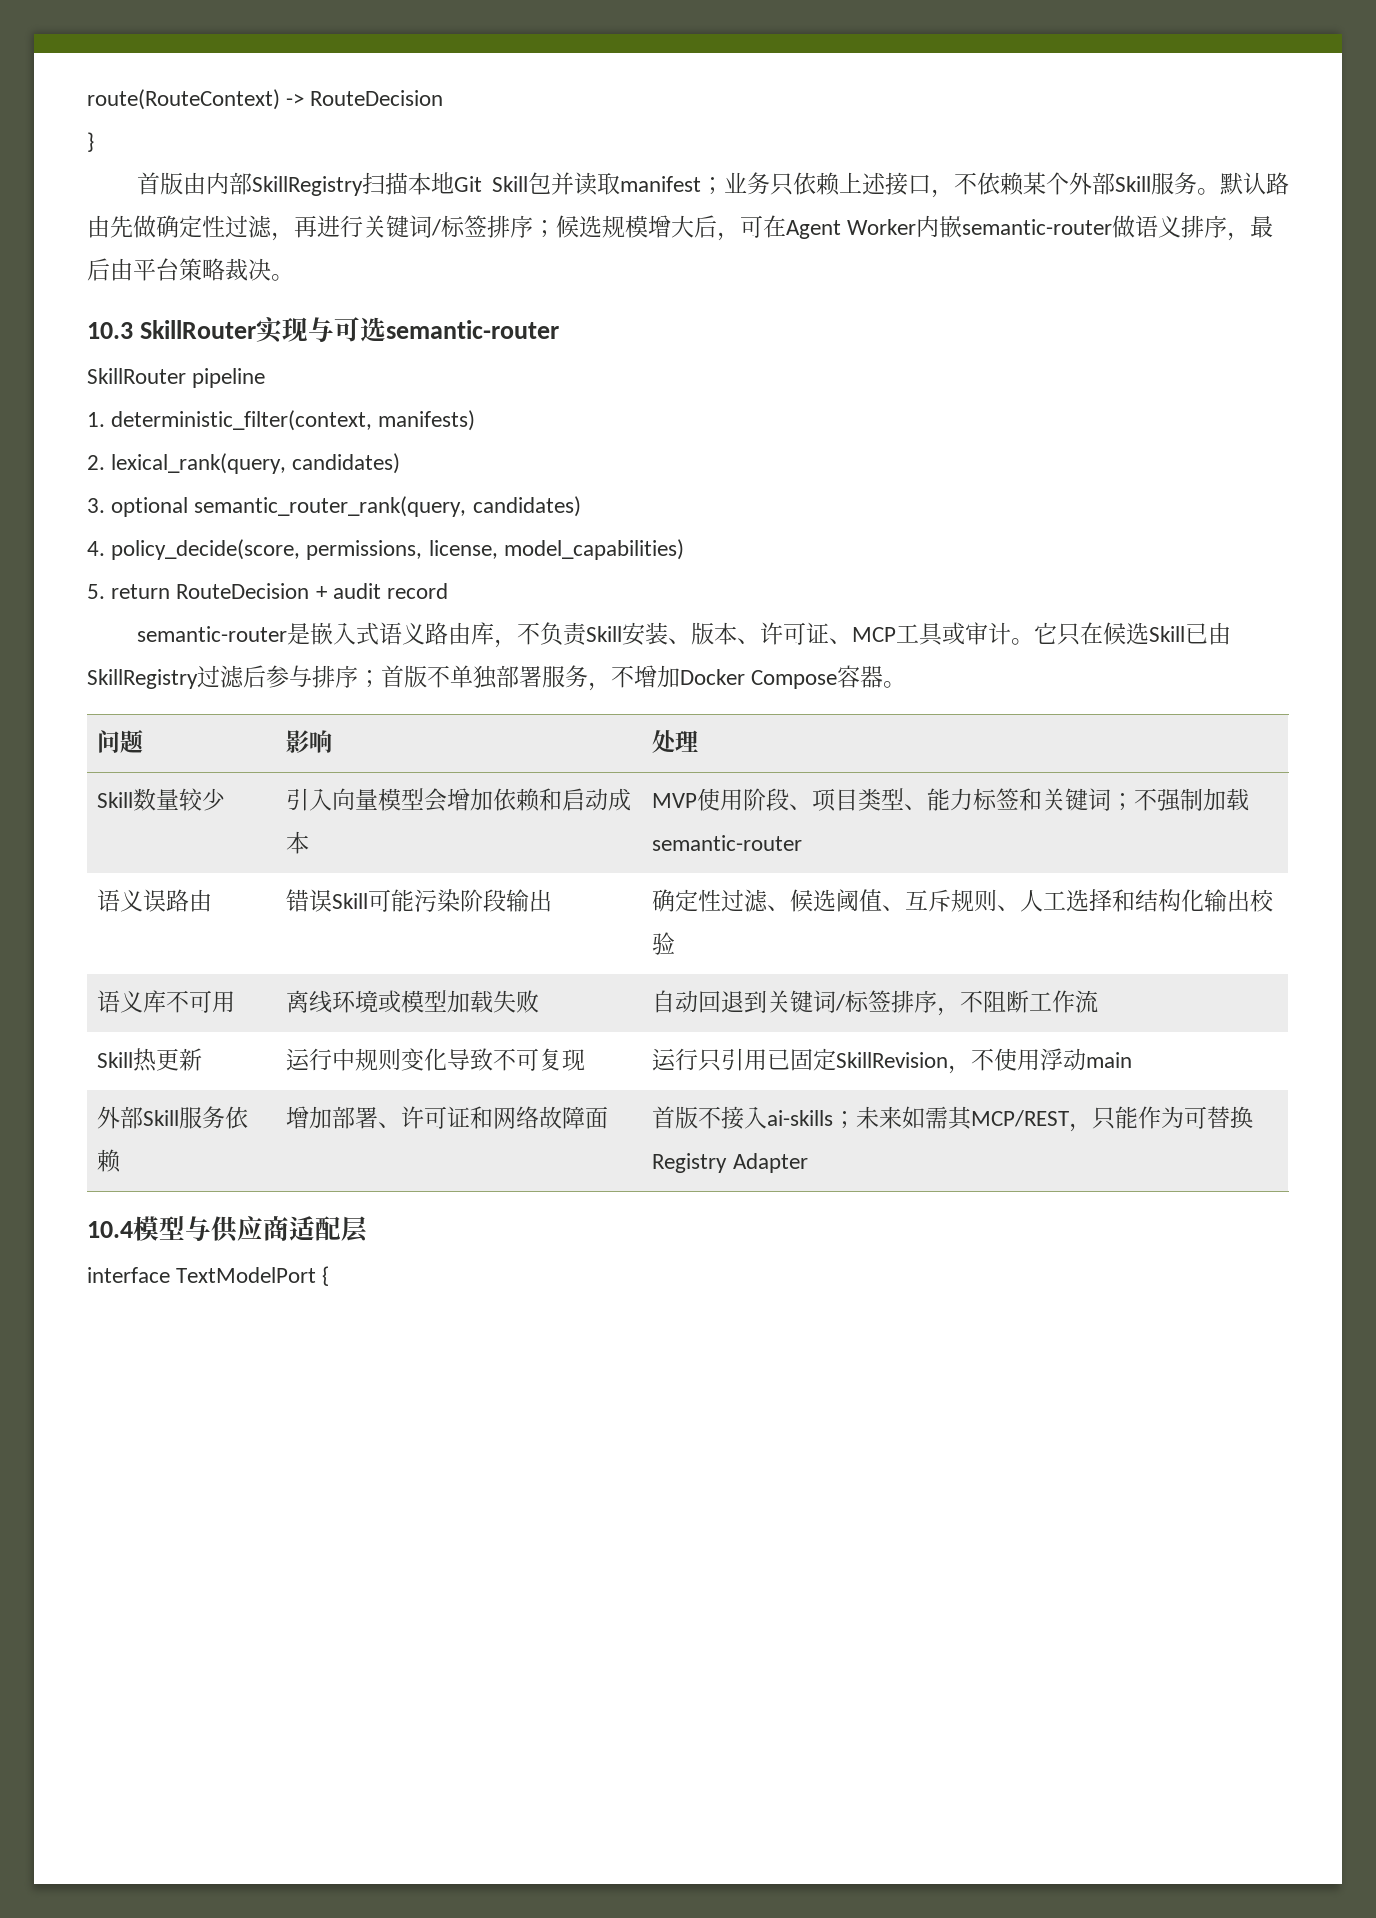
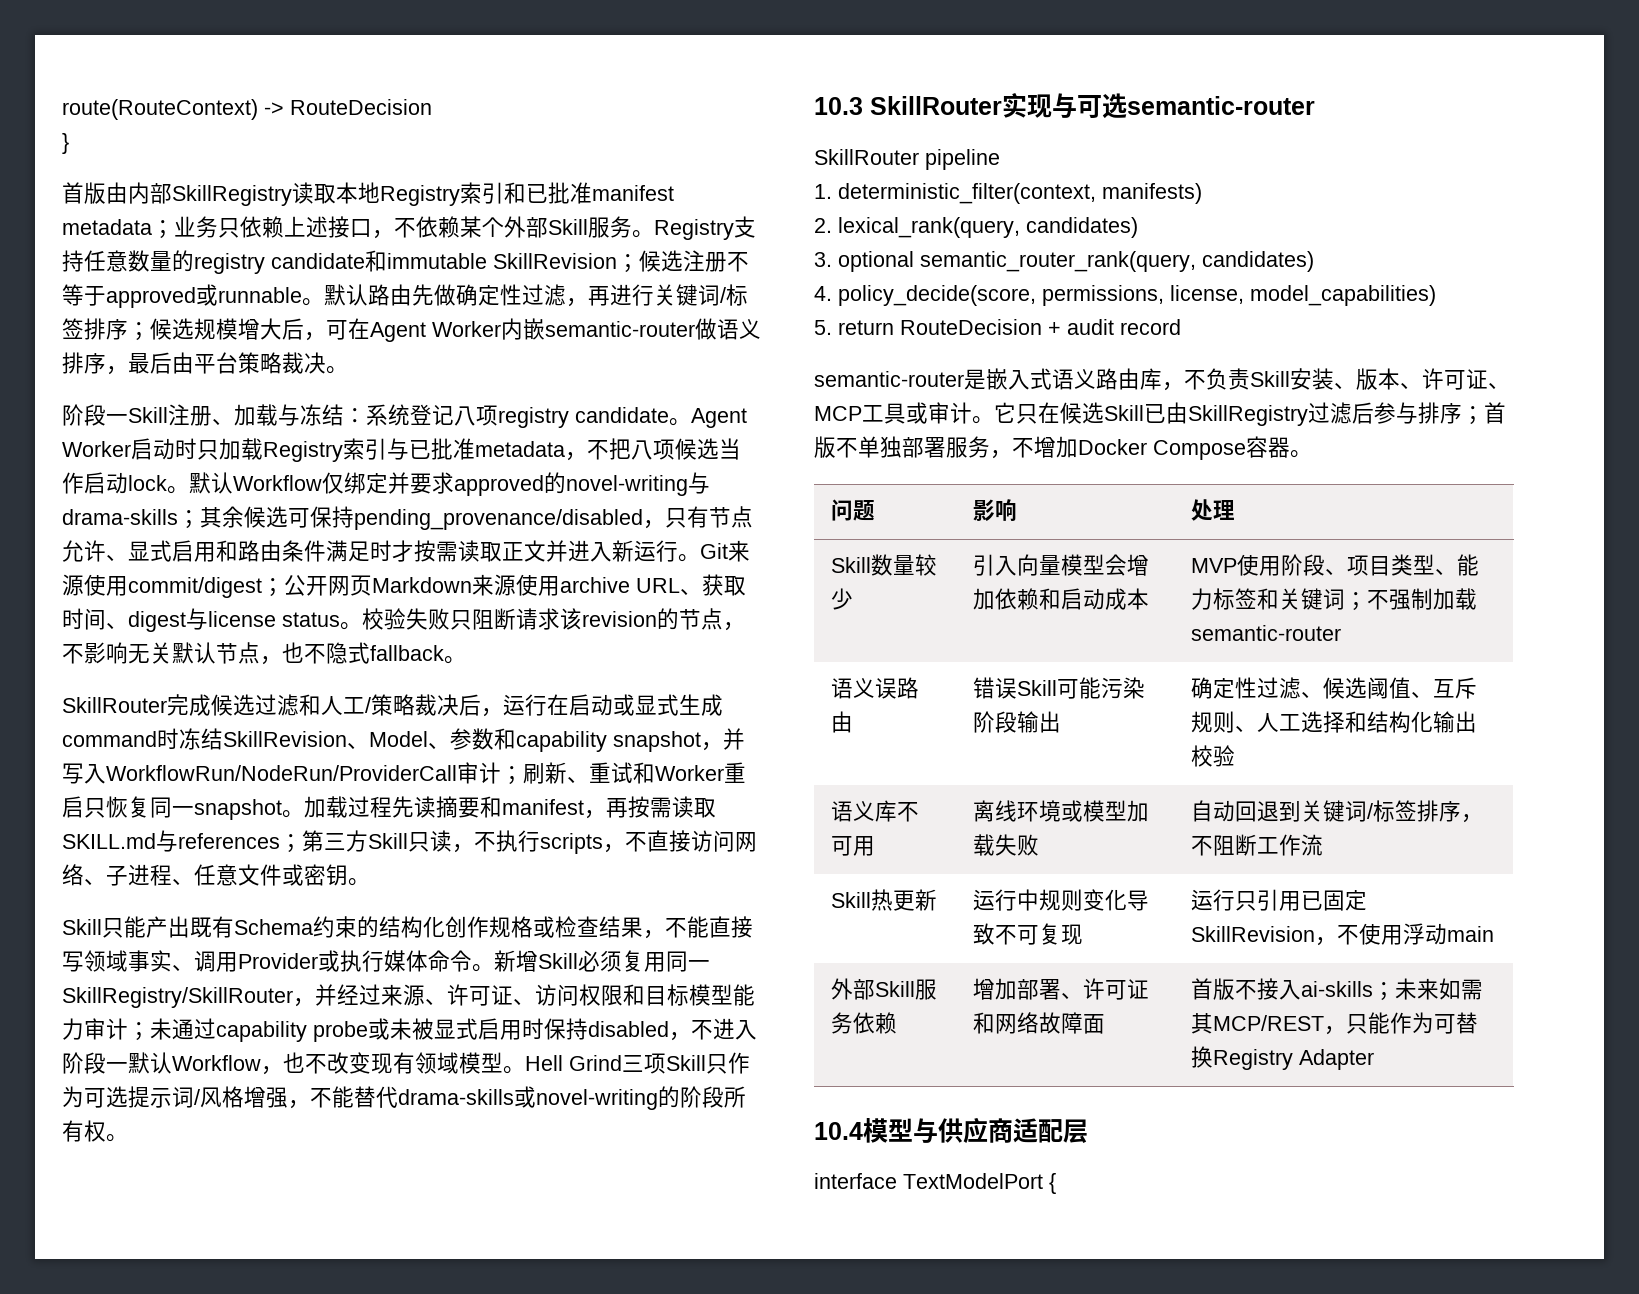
- 首版由内部SkillRegistry扫描本地Git Skill包并读取manifest；业务只依赖上述接口，不依赖某个外部Skill服务。
+ 首版由内部SkillRegistry读取本地Registry索引和已批准manifest metadata；业务只依赖上述接口，不依赖某个外部Skill服务。
+ Registry支持任意数量的registry candidate和immutable SkillRevision；候选注册不等于approved或runnable。
+ 阶段一Skill注册、加载与冻结：系统登记八项registry candidate。Agent Worker启动时只加载Registry索引与已批准metadata，不把八项候选当作启动lock。默认Workflow仅绑定并要求approved的novel-writing与drama-skills；其余候选可保持pending_provenance/disabled，只有节点允许、显式启用和路由条件满足时才按需读取正文并进入新运行。Git来源使用commit/digest；公开网页Markdown来源使用archive URL、获取时间、digest与license status。校验失败只阻断请求该revision的节点，不影响无关默认节点，也不隐式fallback。
+ SkillRouter完成候选过滤和人工/策略裁决后，运行在启动或显式生成command时冻结SkillRevision、Model、参数和capability snapshot，并写入WorkflowRun/NodeRun/ProviderCall审计；刷新、重试和Worker重启只恢复同一snapshot。加载过程先读摘要和manifest，再按需读取SKILL.md与references；第三方Skill只读，不执行scripts，不直接访问网络、子进程、任意文件或密钥。
+ Skill只能产出既有Schema约束的结构化创作规格或检查结果，不能直接写领域事实、调用Provider或执行媒体命令。新增Skill必须复用同一SkillRegistry/SkillRouter，并经过来源、许可证、访问权限和目标模型能力审计；未通过capability probe或未被显式启用时保持disabled，不进入阶段一默认Workflow，也不改变现有领域模型。Hell Grind三项Skill只作为可选提示词/风格增强，不能替代drama-skills或novel-writing的阶段所有权。

